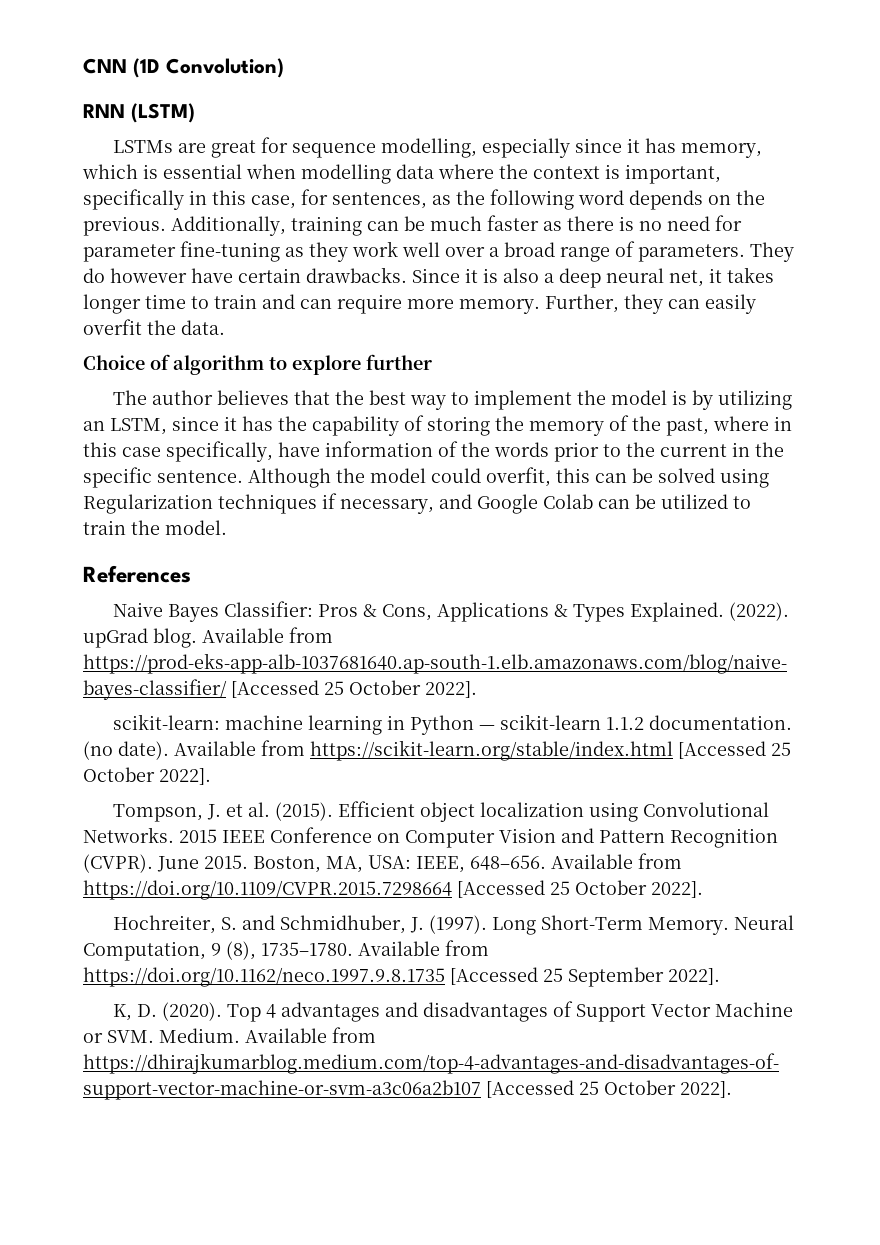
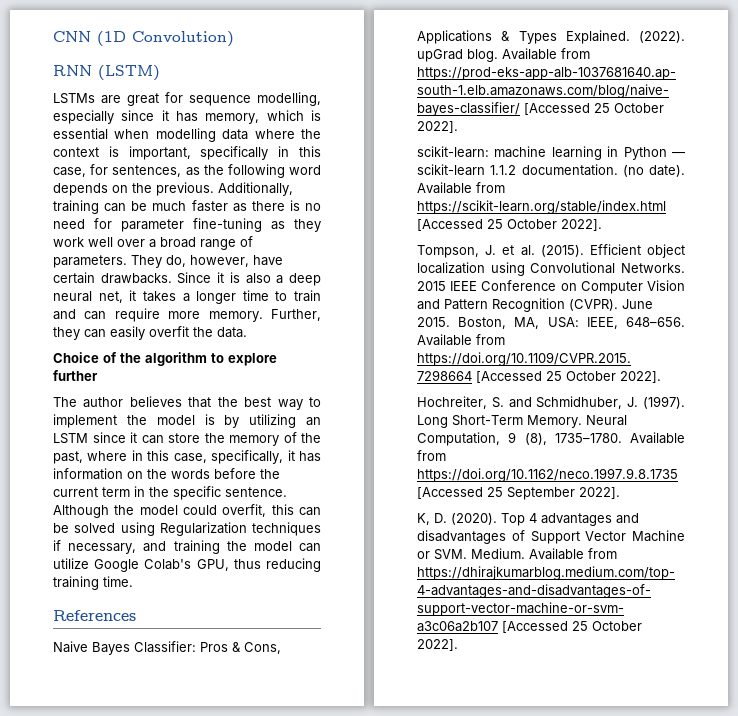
- They do however have certain drawbacks.
+ They do, however, have certain drawbacks.
- Since it is also a deep neural net, it takes longer time to train and can require more memory.
+ Since it is also a deep neural net, it takes a longer time to train and can require more memory.
- Choice of algorithm to explore further
+ Choice of the algorithm to explore further
- The author believes that the best way to implement the model is by utilizing an LSTM, since it has the capability of storing the memory of the past, where in this case specifically, have information of the words prior to the current in the specific sentence.
+ The author believes that the best way to implement the model is by utilizing an LSTM since it can store the memory of the past, where in this case, specifically, it has information on the words before the current term in the specific sentence.
- Although the model could overfit, this can be solved using Regularization techniques if necessary, and Google Colab can be utilized to train the model.
+ Although the model could overfit, this can be solved using Regularization techniques if necessary, and training the model can utilize Google Colab's GPU, thus reducing training time.

